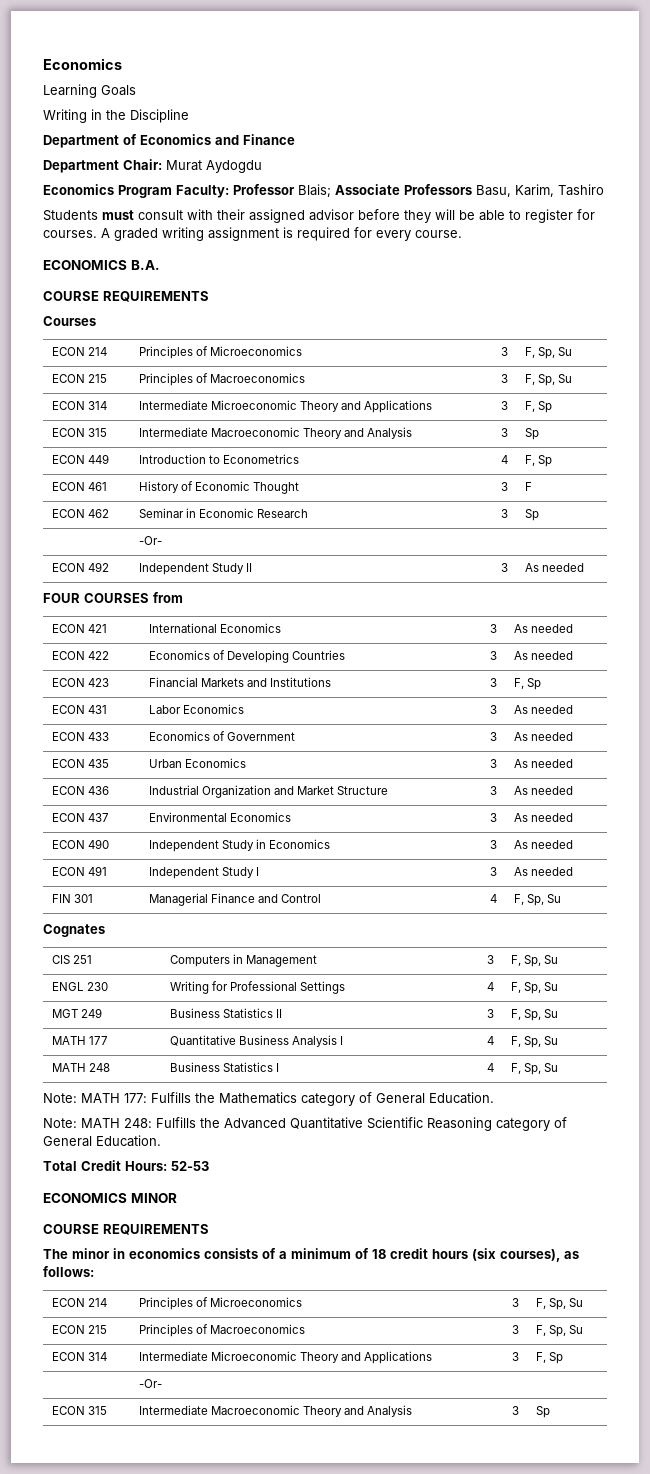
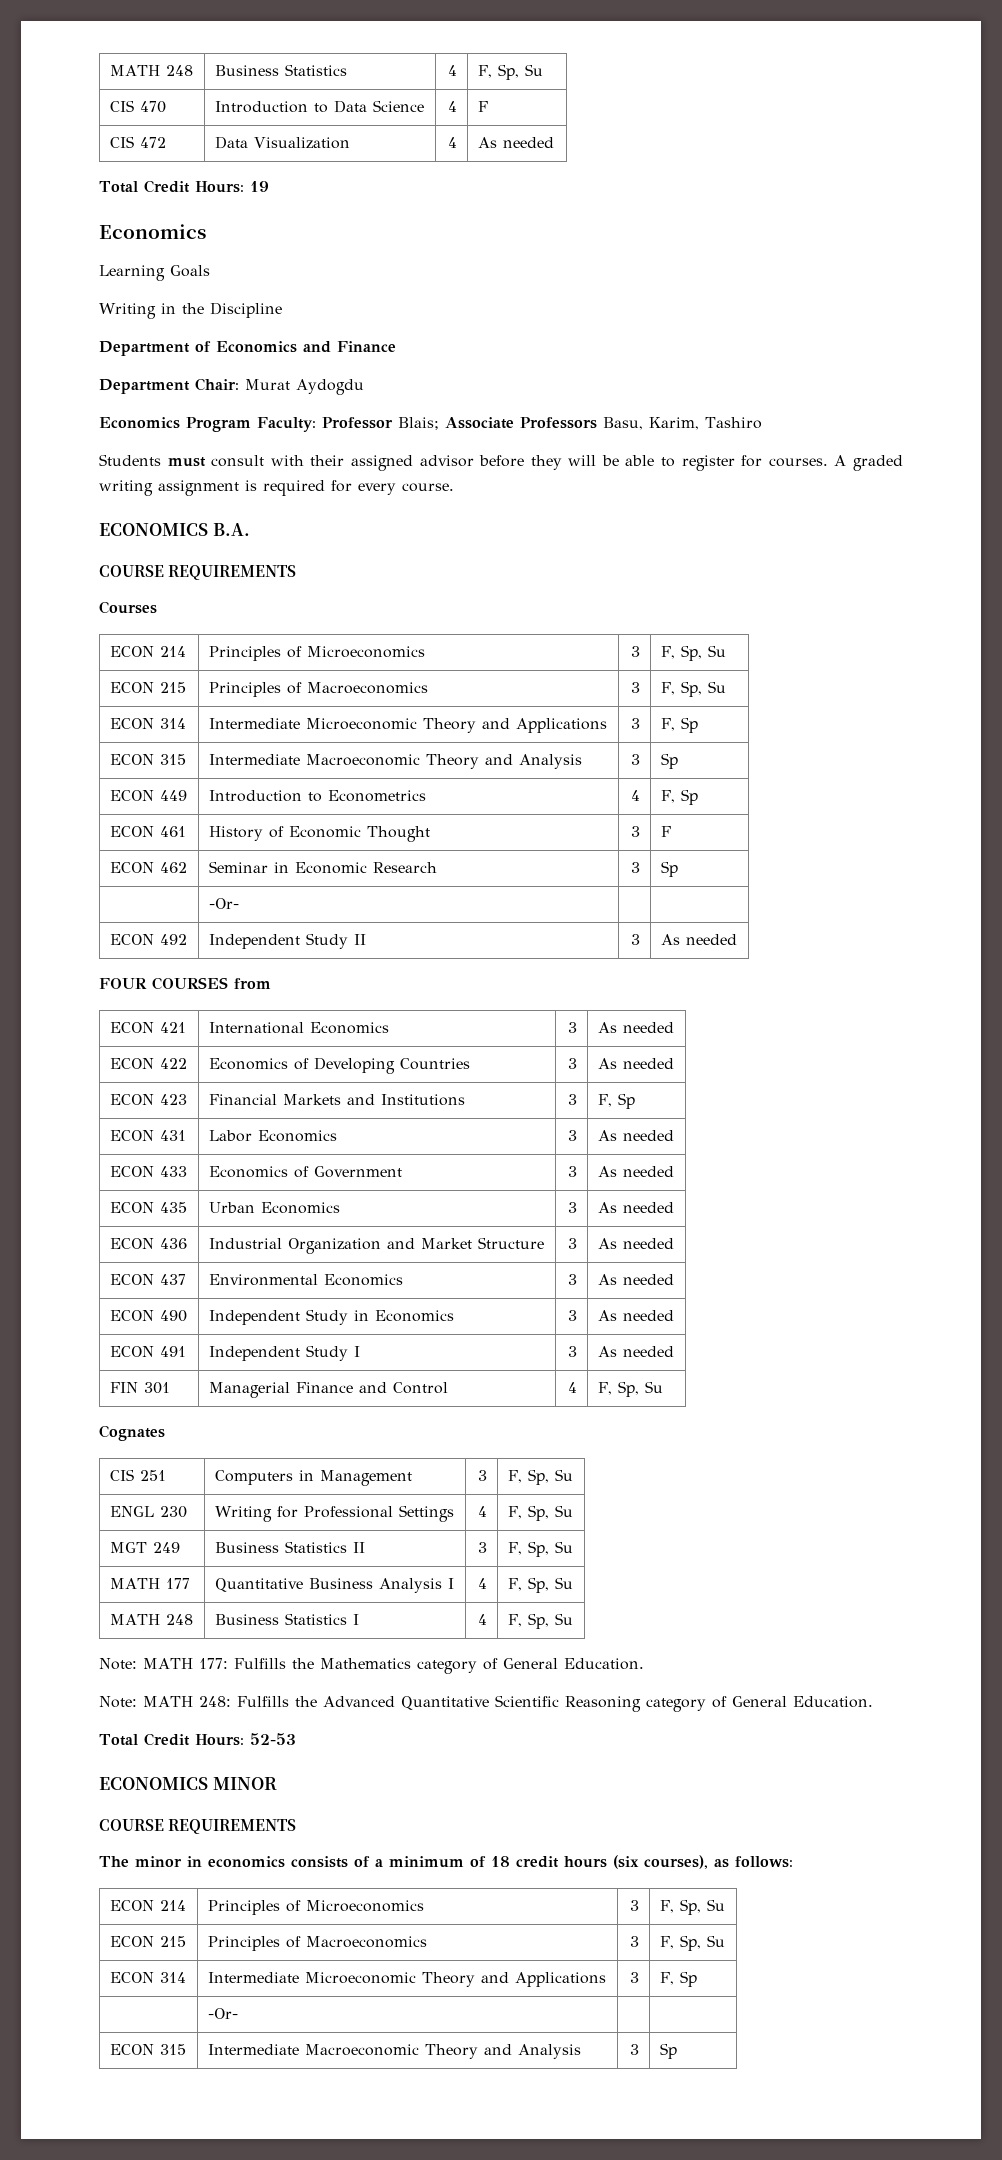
+ MATH 248 | Business Statistics | 4 | F, Sp, Su
+ CIS 470 | Introduction to Data Science | 4 | F
+ CIS 472 | Data Visualization | 4 | As needed
+ Total Credit Hours: 19

